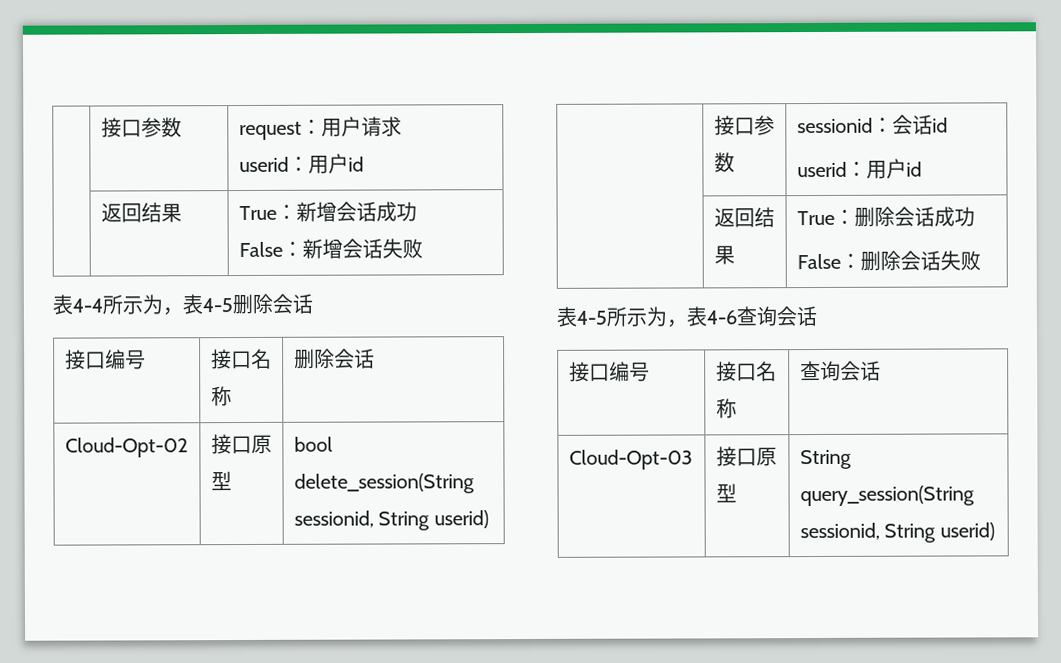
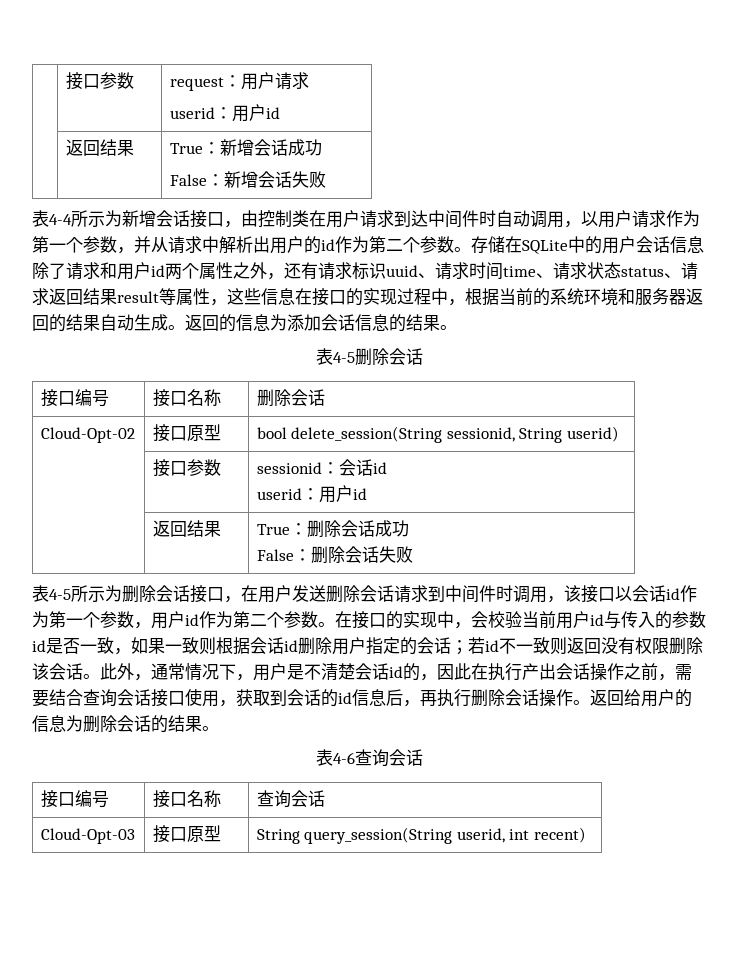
- 表4-4所示为，表4-5删除会话
+ 表4-4所示为新增会话接口，由控制类在用户请求到达中间件时自动调用，以用户请求作为第一个参数，并从请求中解析出用户的id作为第二个参数。存储在SQLite中的用户会话信息除了请求和用户id两个属性之外，还有请求标识uuid、请求时间time、请求状态status、请求返回结果result等属性，这些信息在接口的实现过程中，根据当前的系统环境和服务器返回的结果自动生成。返回的信息为添加会话信息的结果。
+ 表4-5删除会话
- 表4-5所示为，表4-6查询会话
+ 表4-5所示为删除会话接口，在用户发送删除会话请求到中间件时调用，该接口以会话id作为第一个参数，用户id作为第二个参数。在接口的实现中，会校验当前用户id与传入的参数id是否一致，如果一致则根据会话id删除用户指定的会话；若id不一致则返回没有权限删除该会话。此外，通常情况下，用户是不清楚会话id的，因此在执行产出会话操作之前，需要结合查询会话接口使用，获取到会话的id信息后，再执行删除会话操作。返回给用户的信息为删除会话的结果。
+ 表4-6查询会话
- Cloud-Opt-03 | 接口原型 | String query_session(String sessionid, String userid)
+ Cloud-Opt-03 | 接口原型 | String query_session(String userid, int recent)

